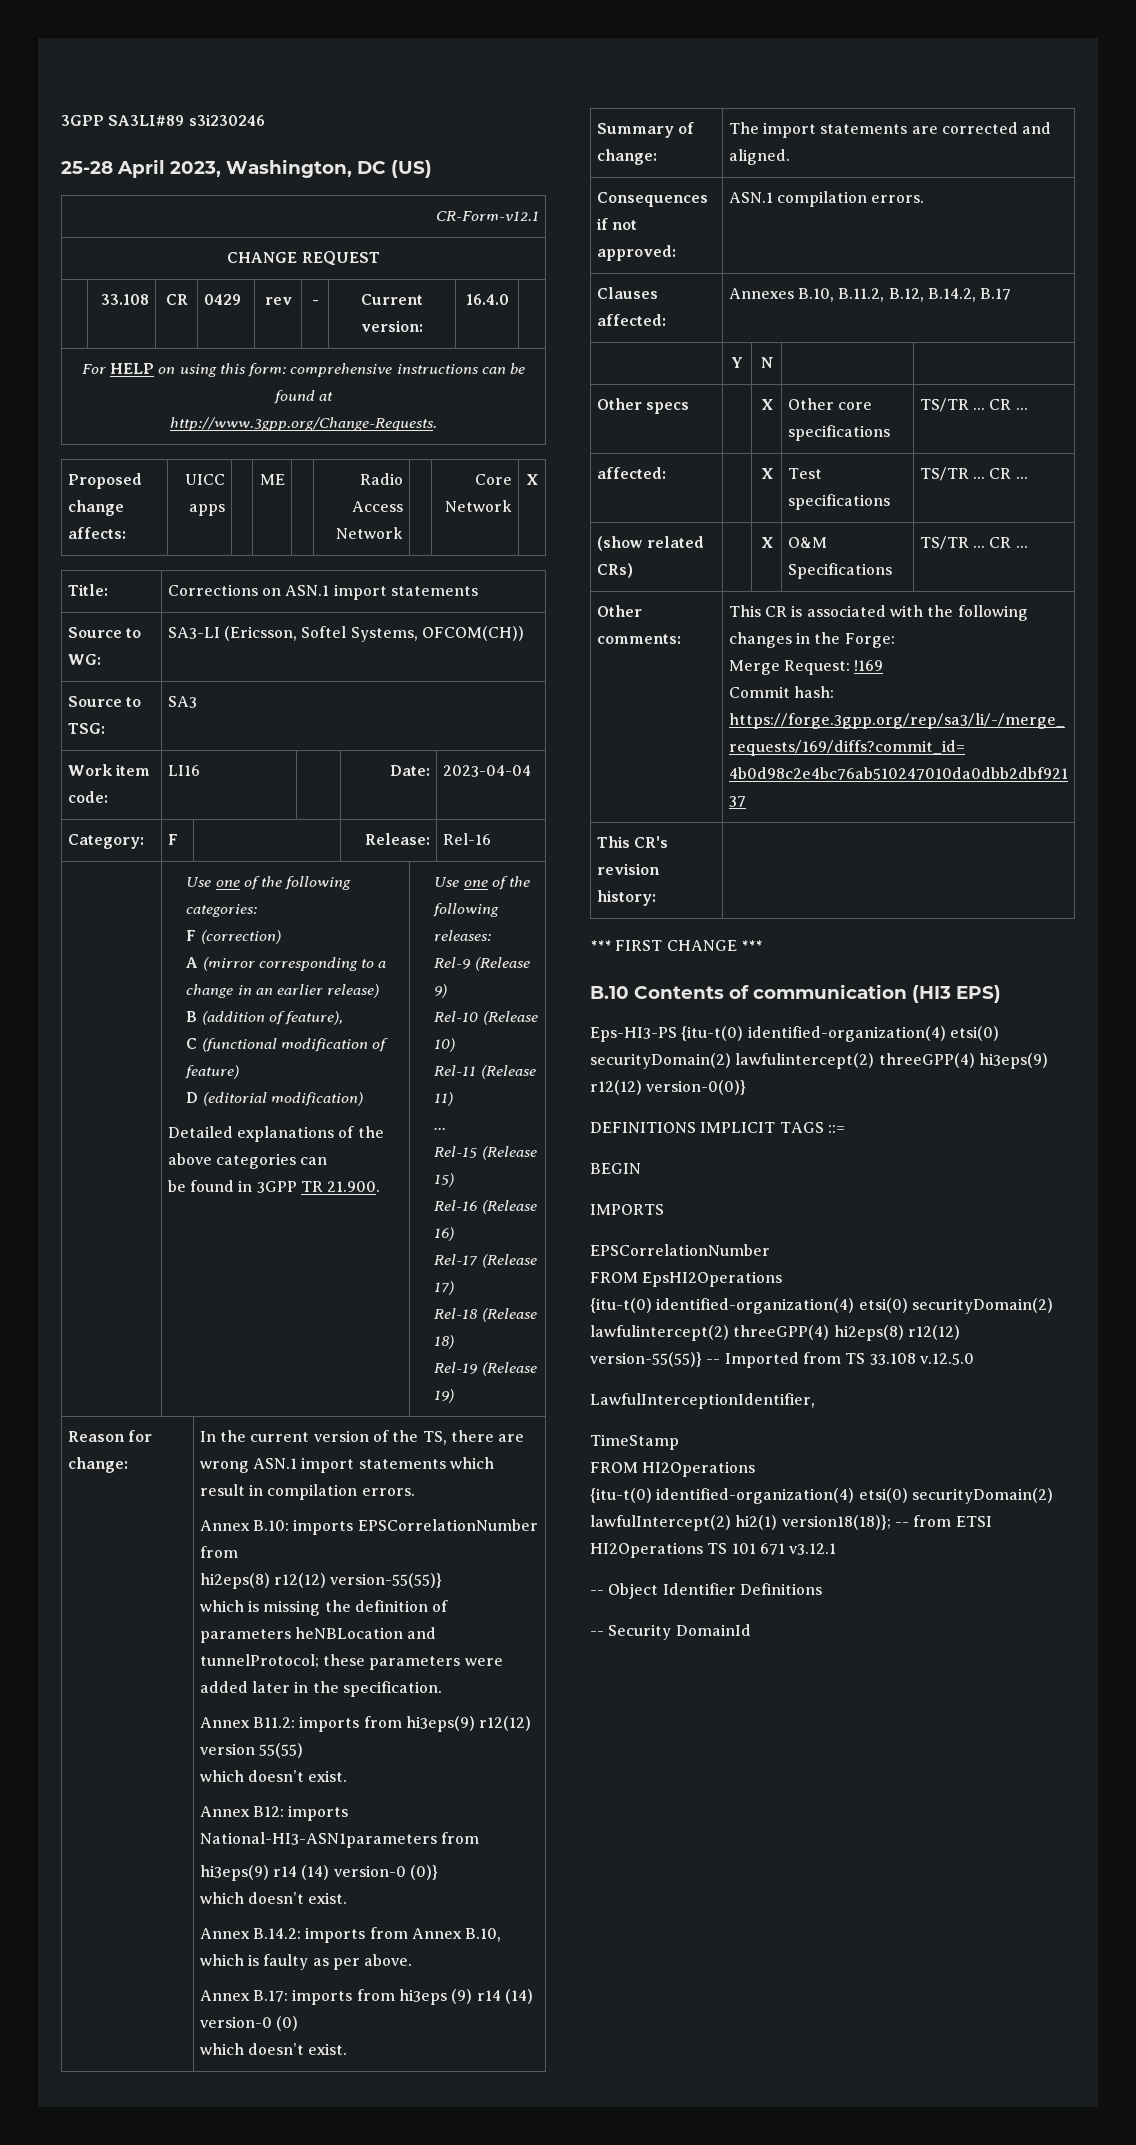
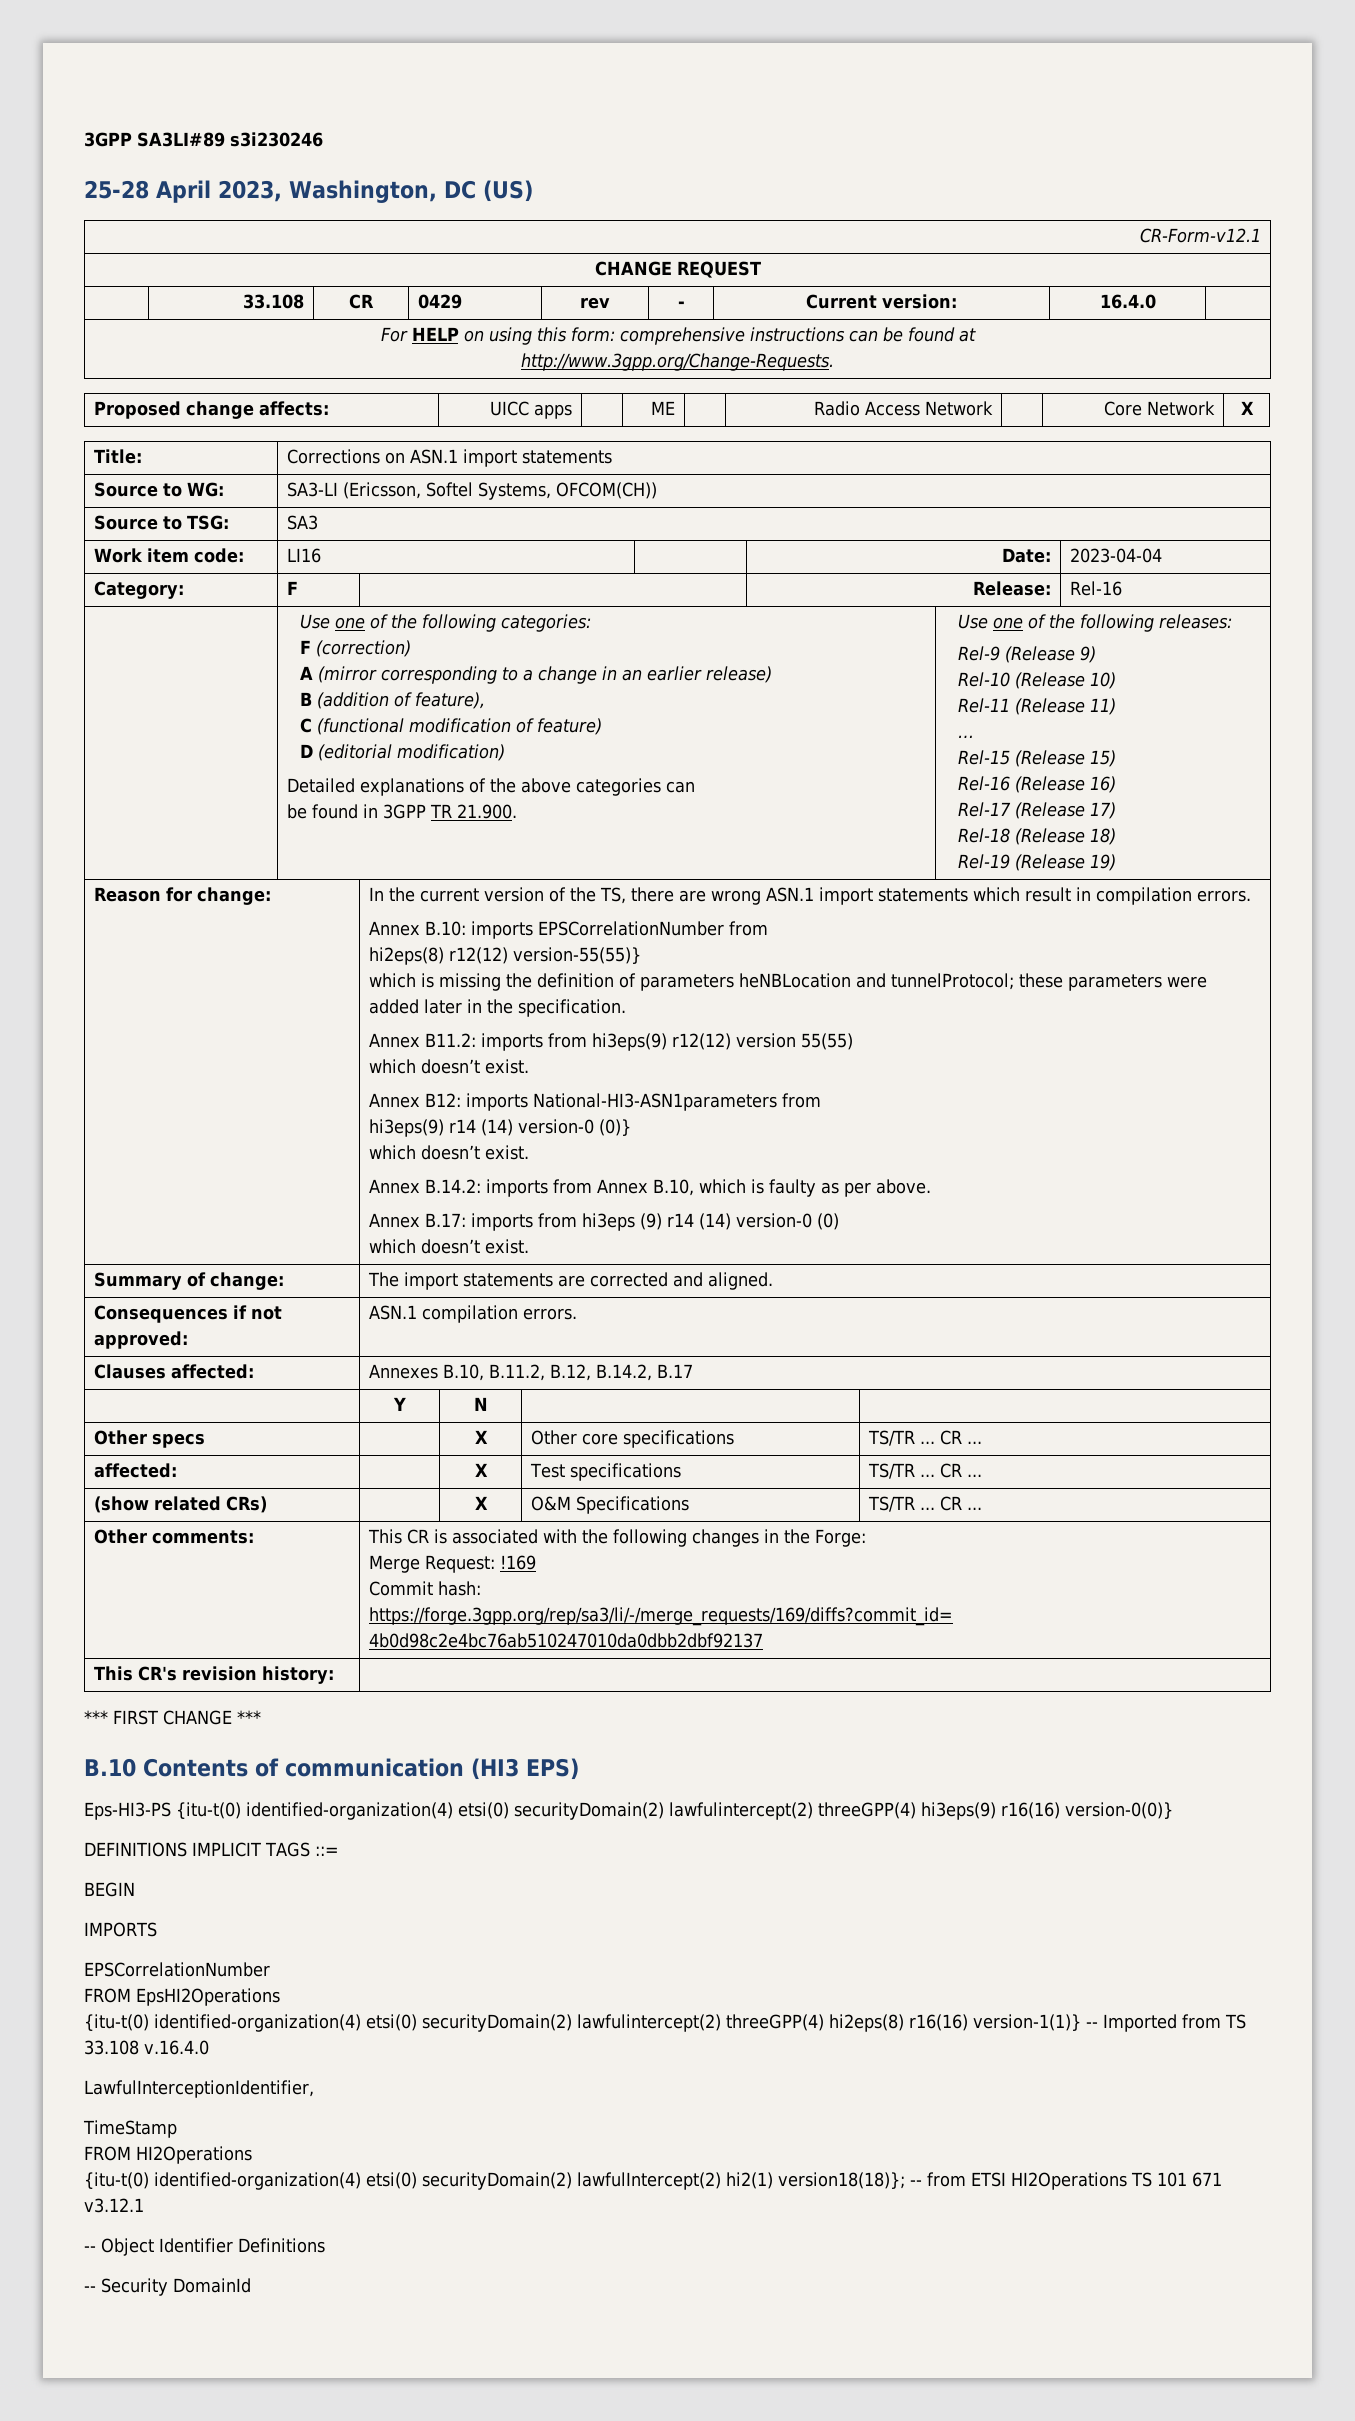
- Eps-HI3-PS {itu-t(0) identified-organization(4) etsi(0) securityDomain(2) lawfulintercept(2) threeGPP(4) hi3eps(9) r12(12) version-0(0)}
+ Eps-HI3-PS {itu-t(0) identified-organization(4) etsi(0) securityDomain(2) lawfulintercept(2) threeGPP(4) hi3eps(9) r16(16) version-0(0)}
- {itu-t(0) identified-organization(4) etsi(0) securityDomain(2) lawfulintercept(2) threeGPP(4) hi2eps(8) r12(12) version-55(55)} -- Imported from TS 33.108 v.12.5.0
+ {itu-t(0) identified-organization(4) etsi(0) securityDomain(2) lawfulintercept(2) threeGPP(4) hi2eps(8) r16(16) version-1(1)} -- Imported from TS 33.108 v.16.4.0

